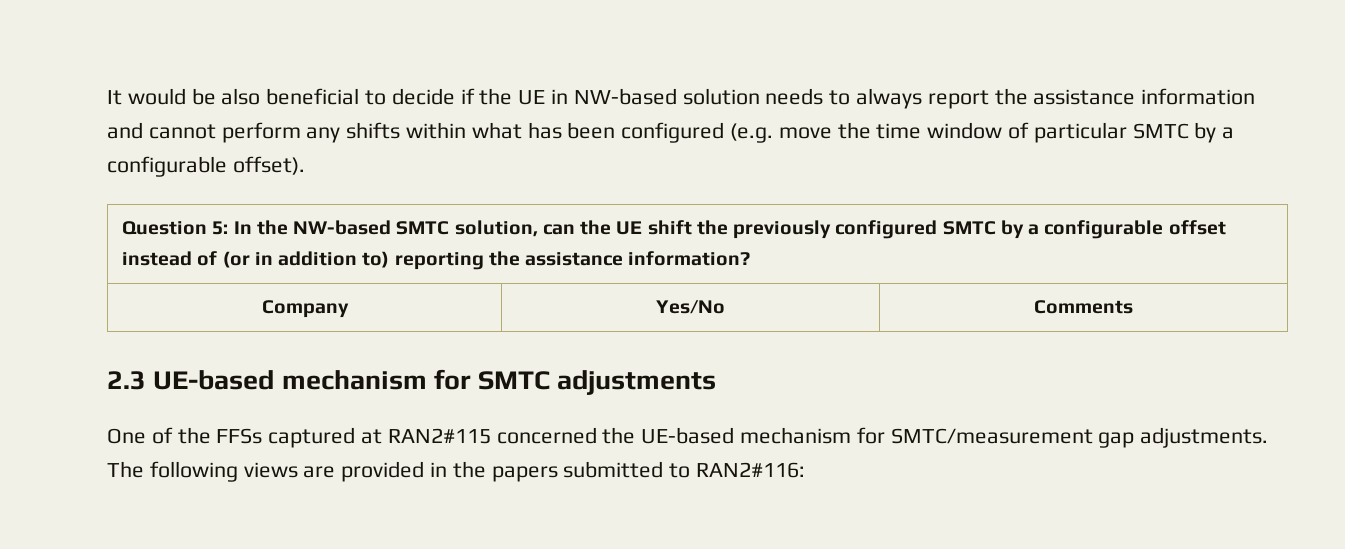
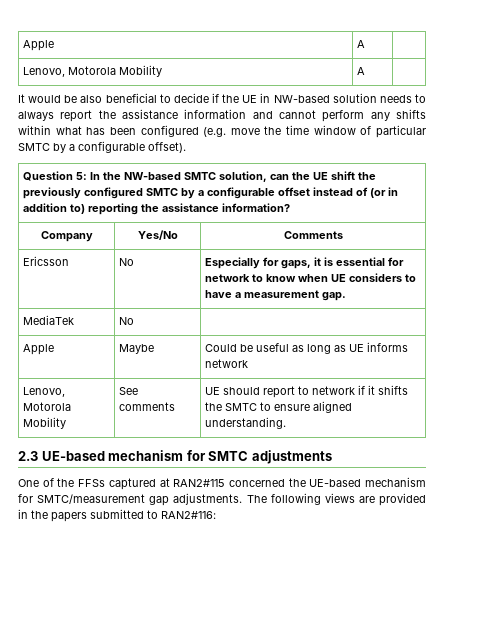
+ Apple | A |
+ Lenovo, Motorola Mobility | A |
+ Ericsson | No | Especially for gaps, it is essential for network to know when UE considers to have a measurement gap.
+ MediaTek | No |
+ Apple | Maybe | Could be useful as long as UE informs network
+ Lenovo, Motorola Mobility | See comments | UE should report to network if it shifts the SMTC to ensure aligned understanding.

